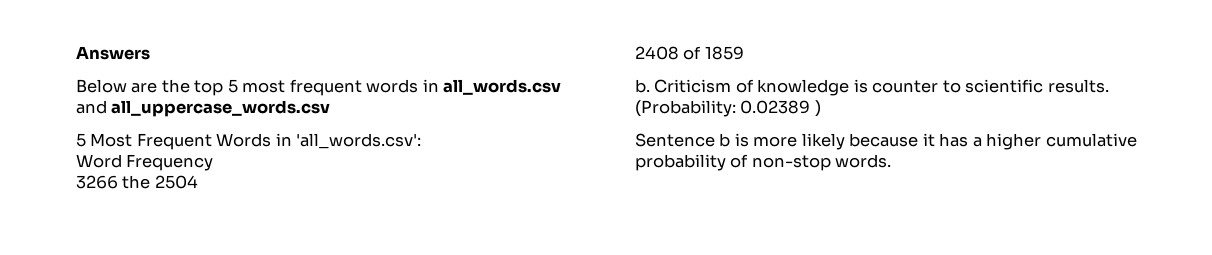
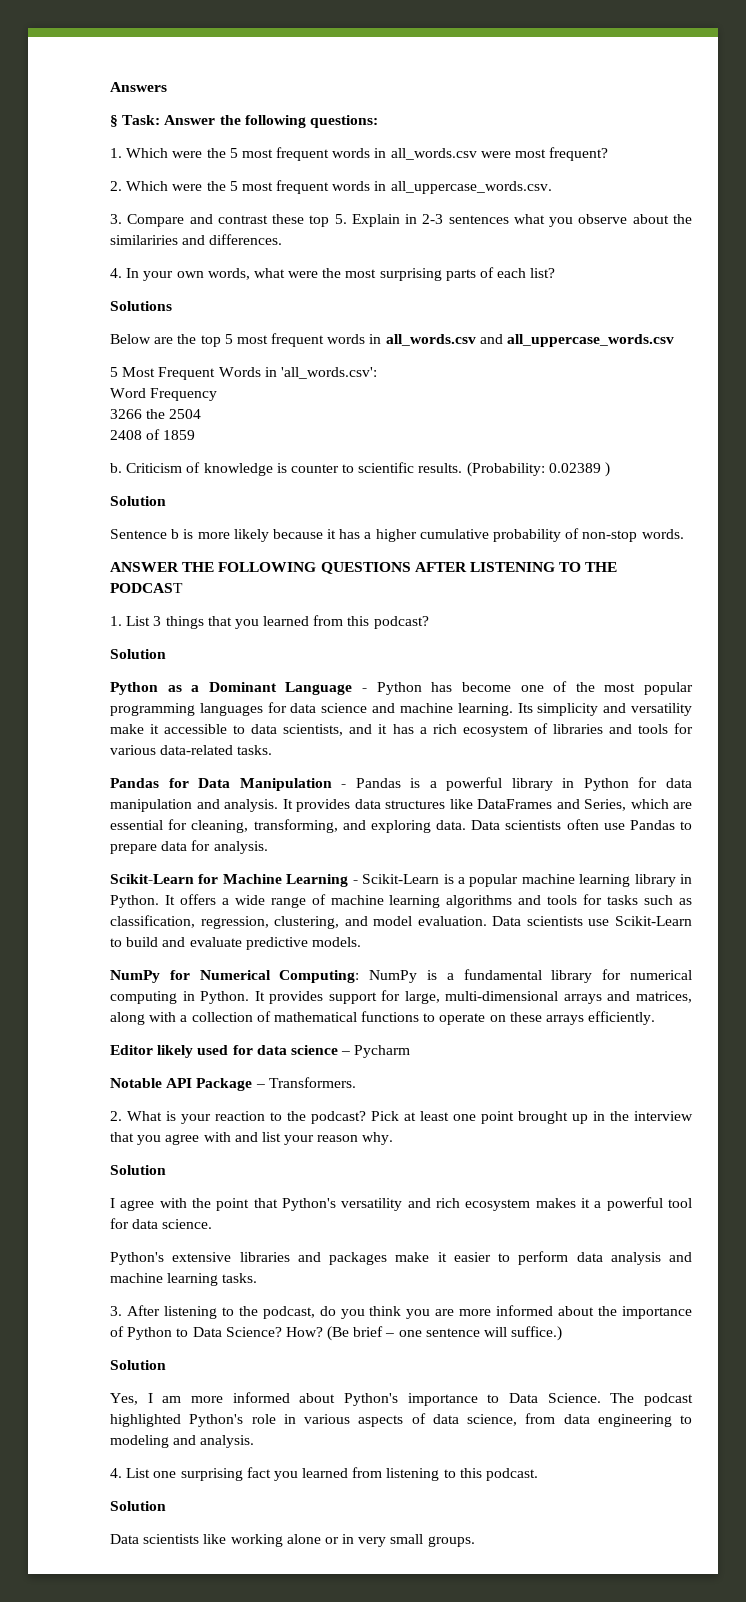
+ § Task: Answer the following questions:
+ 1. Which were the 5 most frequent words in all_words.csv were most frequent?
+ 2. Which were the 5 most frequent words in all_uppercase_words.csv.
+ 3. Compare and contrast these top 5. Explain in 2-3 sentences what you observe about the similariries and differences.
+ 4. In your own words, what were the most surprising parts of each list?
+ Solutions
  (Probability: 0.02389 )
+ Solution
+ ANSWER THE FOLLOWING QUESTIONS AFTER LISTENING TO THE PODCAST
+ 1. List 3 things that you learned from this podcast?
+ Solution
+ Python as a Dominant Language - Python has become one of the most popular programming languages for data science and machine learning. Its simplicity and versatility make it accessible to data scientists, and it has a rich ecosystem of libraries and tools for various data-related tasks.
+ Pandas for Data Manipulation - Pandas is a powerful library in Python for data manipulation and analysis. It provides data structures like DataFrames and Series, which are essential for cleaning, transforming, and exploring data. Data scientists often use Pandas to prepare data for analysis.
+ Scikit-Learn for Machine Learning - Scikit-Learn is a popular machine learning library in Python. It offers a wide range of machine learning algorithms and tools for tasks such as classification, regression, clustering, and model evaluation. Data scientists use Scikit-Learn to build and evaluate predictive models.
+ NumPy for Numerical Computing: NumPy is a fundamental library for numerical computing in Python. It provides support for large, multi-dimensional arrays and matrices, along with a collection of mathematical functions to operate on these arrays efficiently.
+ Editor likely used for data science – Pycharm
+ Notable API Package – Transformers.
+ 2. What is your reaction to the podcast? Pick at least one point brought up in the interview that you agree with and list your reason why.
+ Solution
+ I agree with the point that Python's versatility and rich ecosystem makes it a powerful tool for data science.
+ Python's extensive libraries and packages make it easier to perform data analysis and machine learning tasks.
+ 3. After listening to the podcast, do you think you are more informed about the importance of Python to Data Science? How? (Be brief – one sentence will suffice.)
+ Solution
+ Yes, I am more informed about Python's importance to Data Science. The podcast highlighted Python's role in various aspects of data science, from data engineering to modeling and analysis.
+ 4. List one surprising fact you learned from listening to this podcast.
+ Solution
+ Data scientists like working alone or in very small groups.

